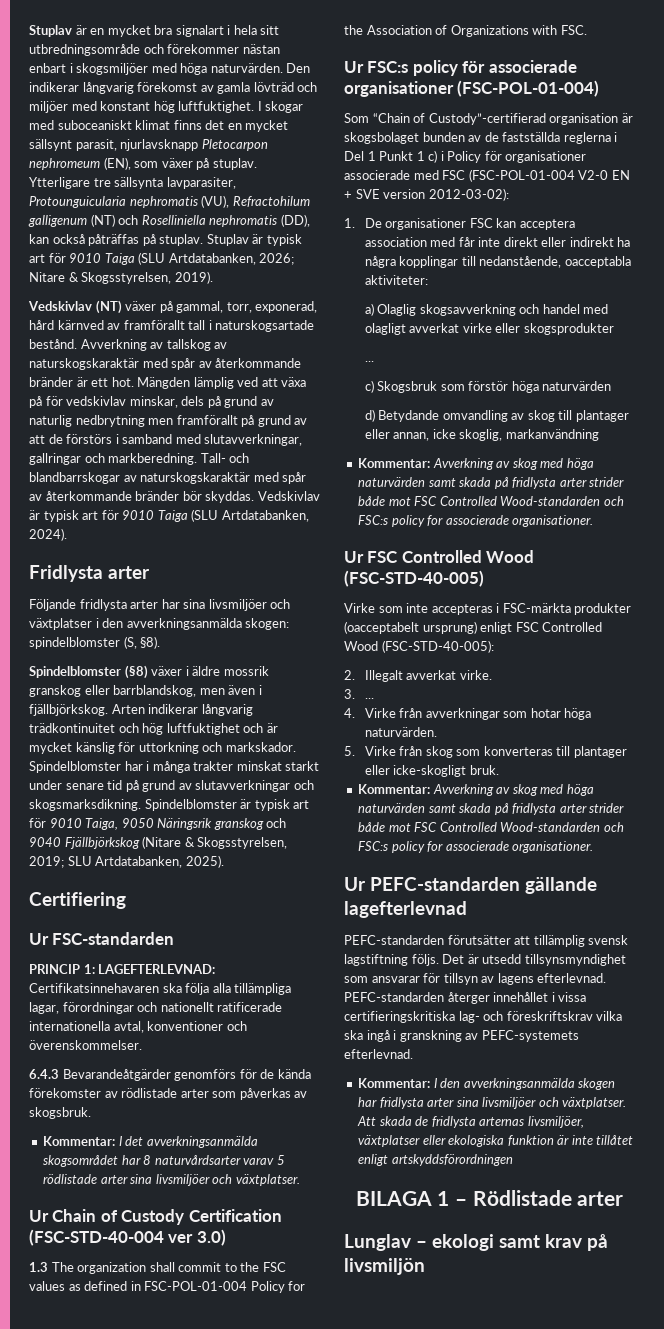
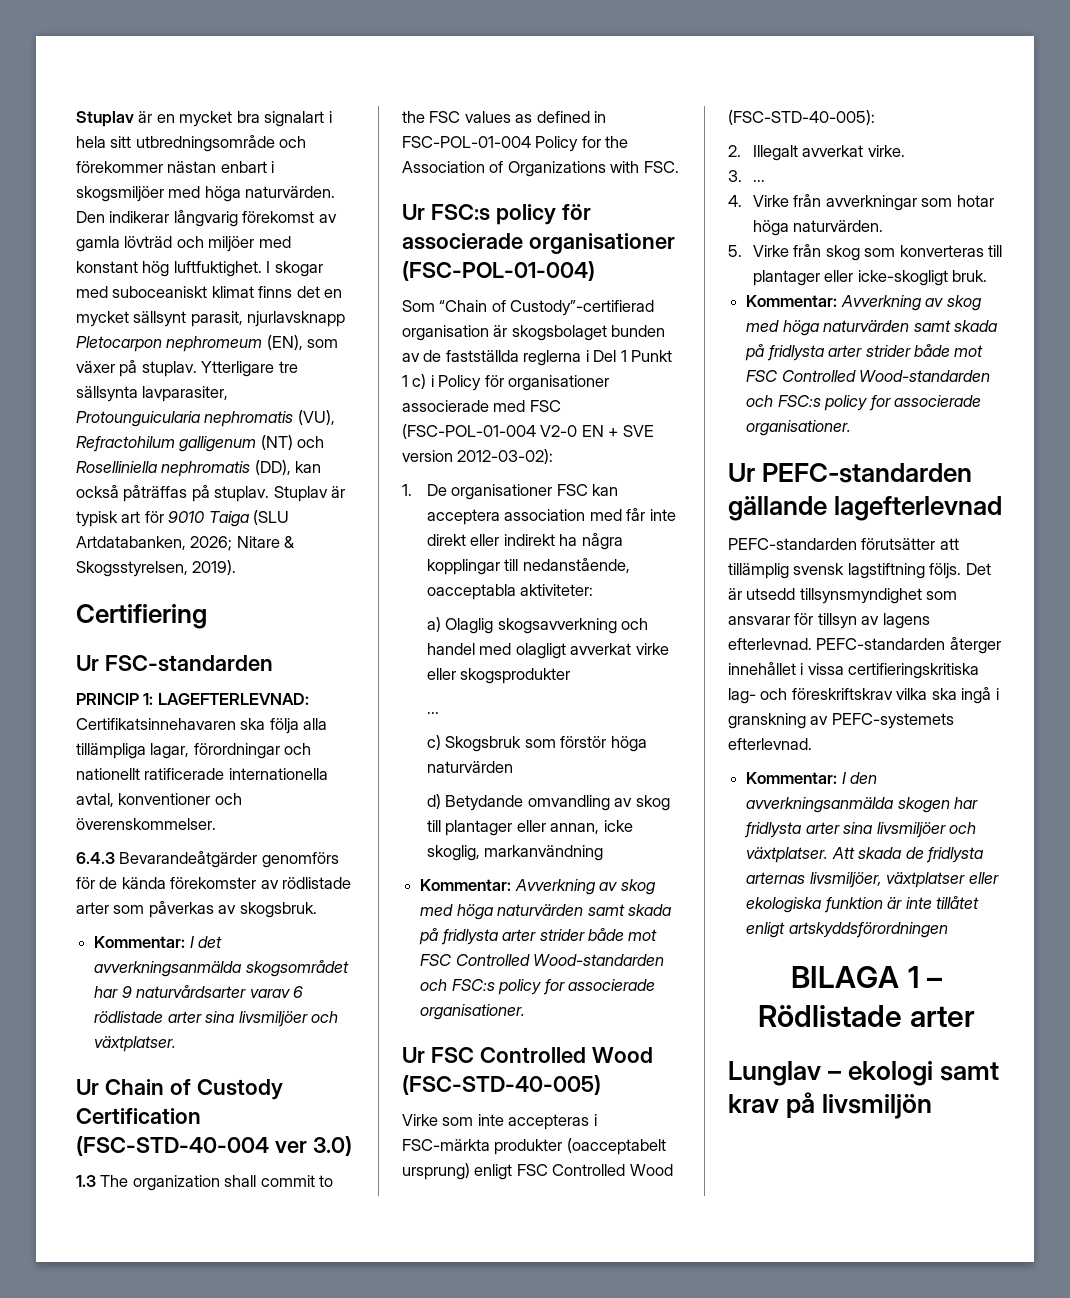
- Vedskivlav (NT) växer på gammal, torr, exponerad, hård kärnved av framförallt tall i naturskogsartade bestånd. Avverkning av tallskog av naturskogskaraktär med spår av återkommande bränder är ett hot. Mängden lämplig ved att växa på för vedskivlav minskar, dels på grund av naturlig nedbrytning men framförallt på grund av att de förstörs i samband med slutavverkningar, gallringar och markberedning. Tall- och blandbarrskogar av naturskogskaraktär med spår av återkommande bränder bör skyddas. Vedskivlav är typisk art för 9010 Taiga (SLU Artdatabanken, 2024).
- Fridlysta arter
- Följande fridlysta arter har sina livsmiljöer och växtplatser i den avverkningsanmälda skogen: spindelblomster (S, §8).
- Spindelblomster (§8) växer i äldre mossrik granskog eller barrblandskog, men även i fjällbjörkskog. Arten indikerar långvarig trädkontinuitet och hög luftfuktighet och är mycket känslig för uttorkning och markskador. Spindelblomster har i många trakter minskat starkt under senare tid på grund av slutavverkningar och skogsmarksdikning. Spindelblomster är typisk art för 9010 Taiga, 9050 Näringsrik granskog och 9040 Fjällbjörkskog (Nitare & Skogsstyrelsen, 2019; SLU Artdatabanken, 2025).
- Kommentar: I det avverkningsanmälda skogsområdet har 8 naturvårdsarter varav 5 rödlistade arter sina livsmiljöer och växtplatser.
+ Kommentar: I det avverkningsanmälda skogsområdet har 9 naturvårdsarter varav 6 rödlistade arter sina livsmiljöer och växtplatser.

